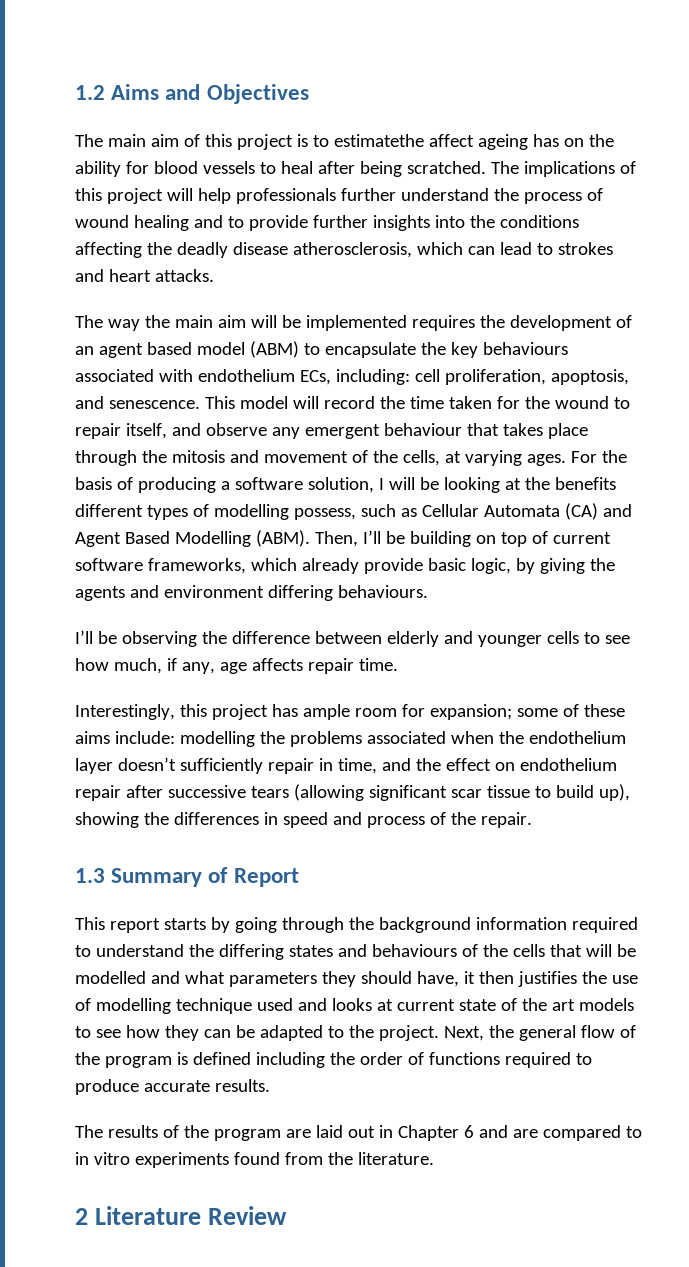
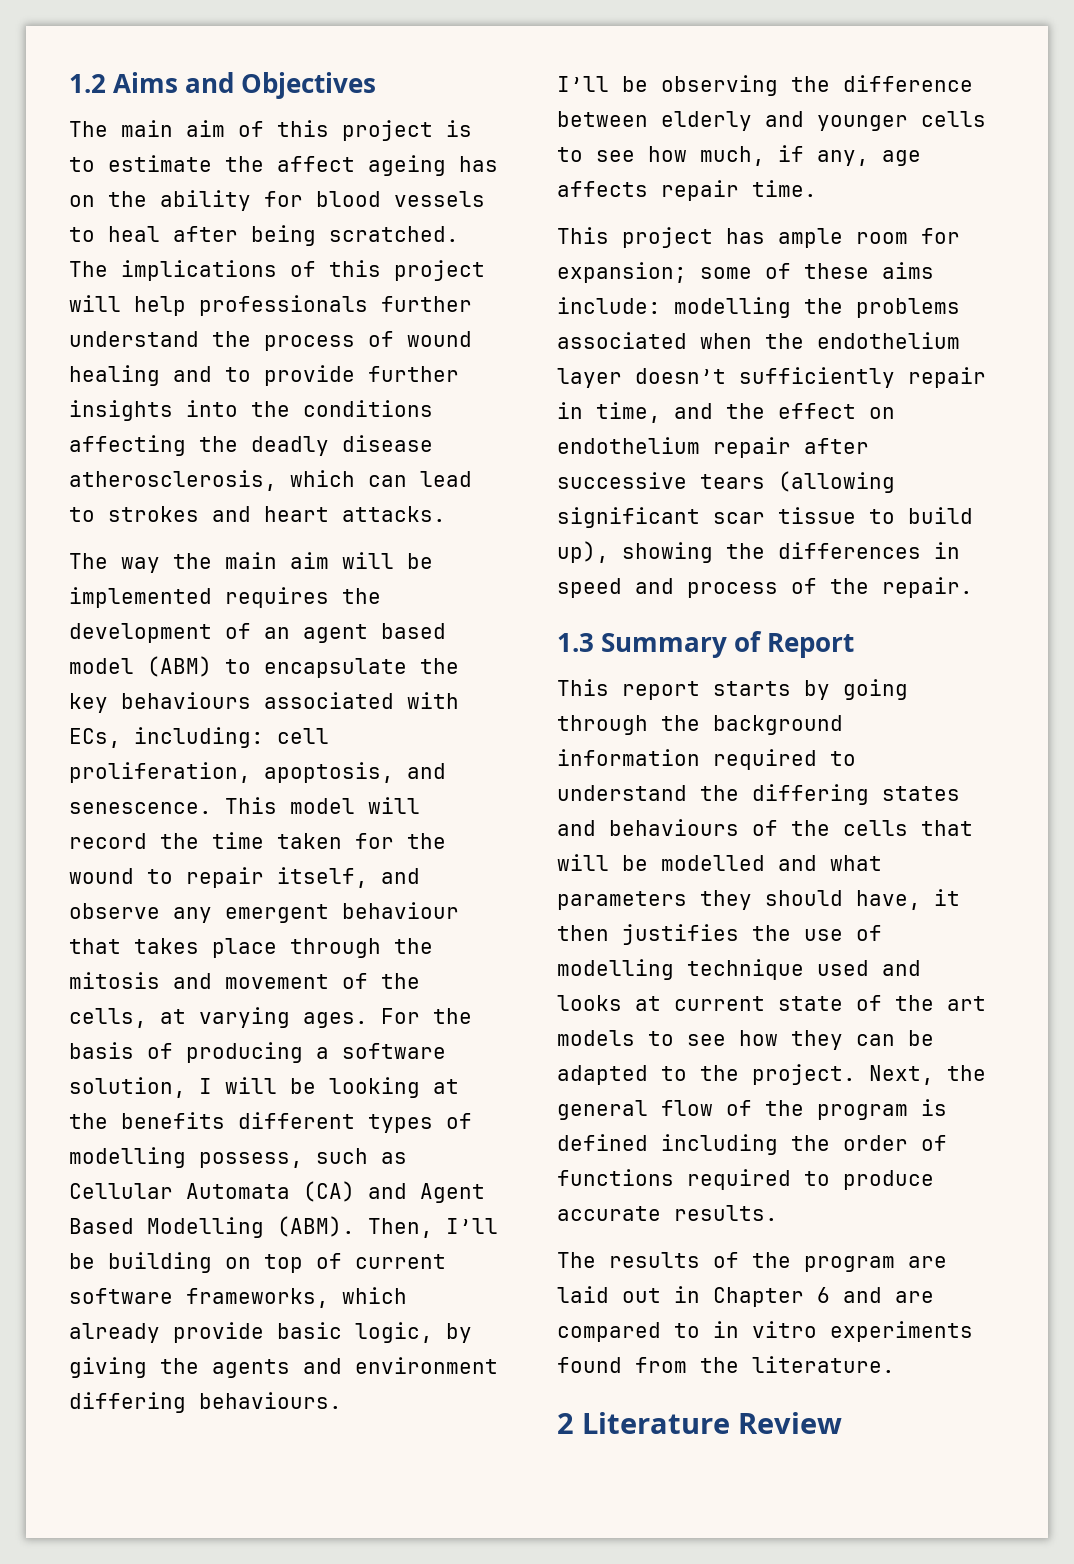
- The main aim of this project is to estimatethe affect ageing has on the ability for blood vessels to heal after being scratched.
+ The main aim of this project is to estimate the affect ageing has on the ability for blood vessels to heal after being scratched.
- The way the main aim will be implemented requires the development of an agent based model (ABM) to encapsulate the key behaviours associated with endothelium ECs, including: cell proliferation, apoptosis, and senescence.
+ The way the main aim will be implemented requires the development of an agent based model (ABM) to encapsulate the key behaviours associated with ECs, including: cell proliferation, apoptosis, and senescence.
- Interestingly, this project has ample room for expansion; some of these aims include: modelling the problems associated when the endothelium layer doesn’t sufficiently repair in time, and the effect on endothelium repair after successive tears (allowing significant scar tissue to build up), showing the differences in speed and process of the repair.
+ This project has ample room for expansion; some of these aims include: modelling the problems associated when the endothelium layer doesn’t sufficiently repair in time, and the effect on endothelium repair after successive tears (allowing significant scar tissue to build up), showing the differences in speed and process of the repair.

